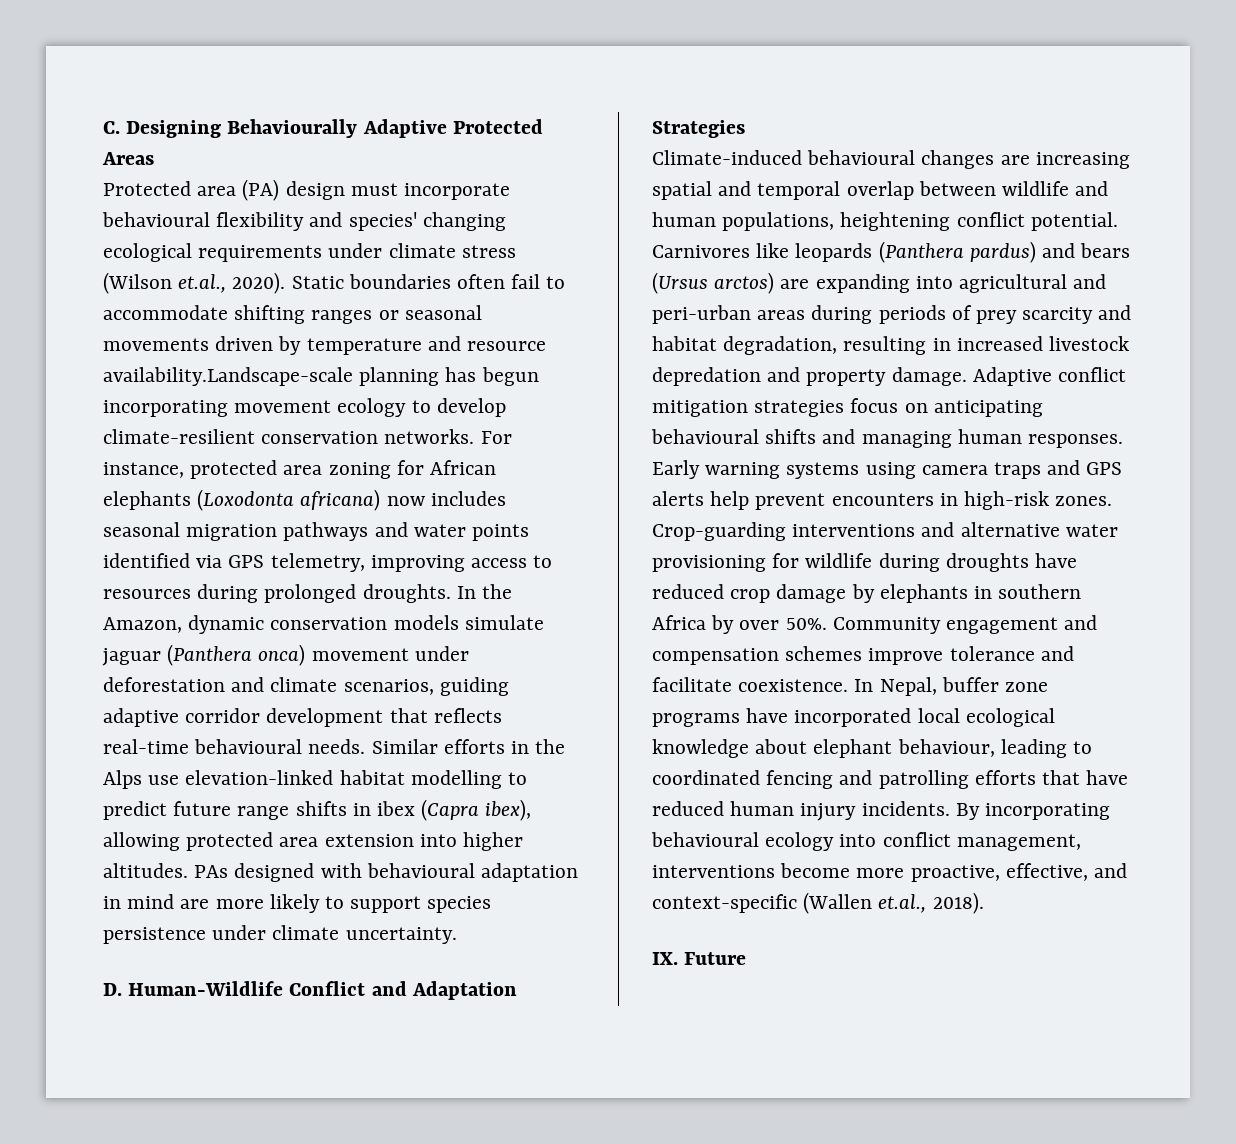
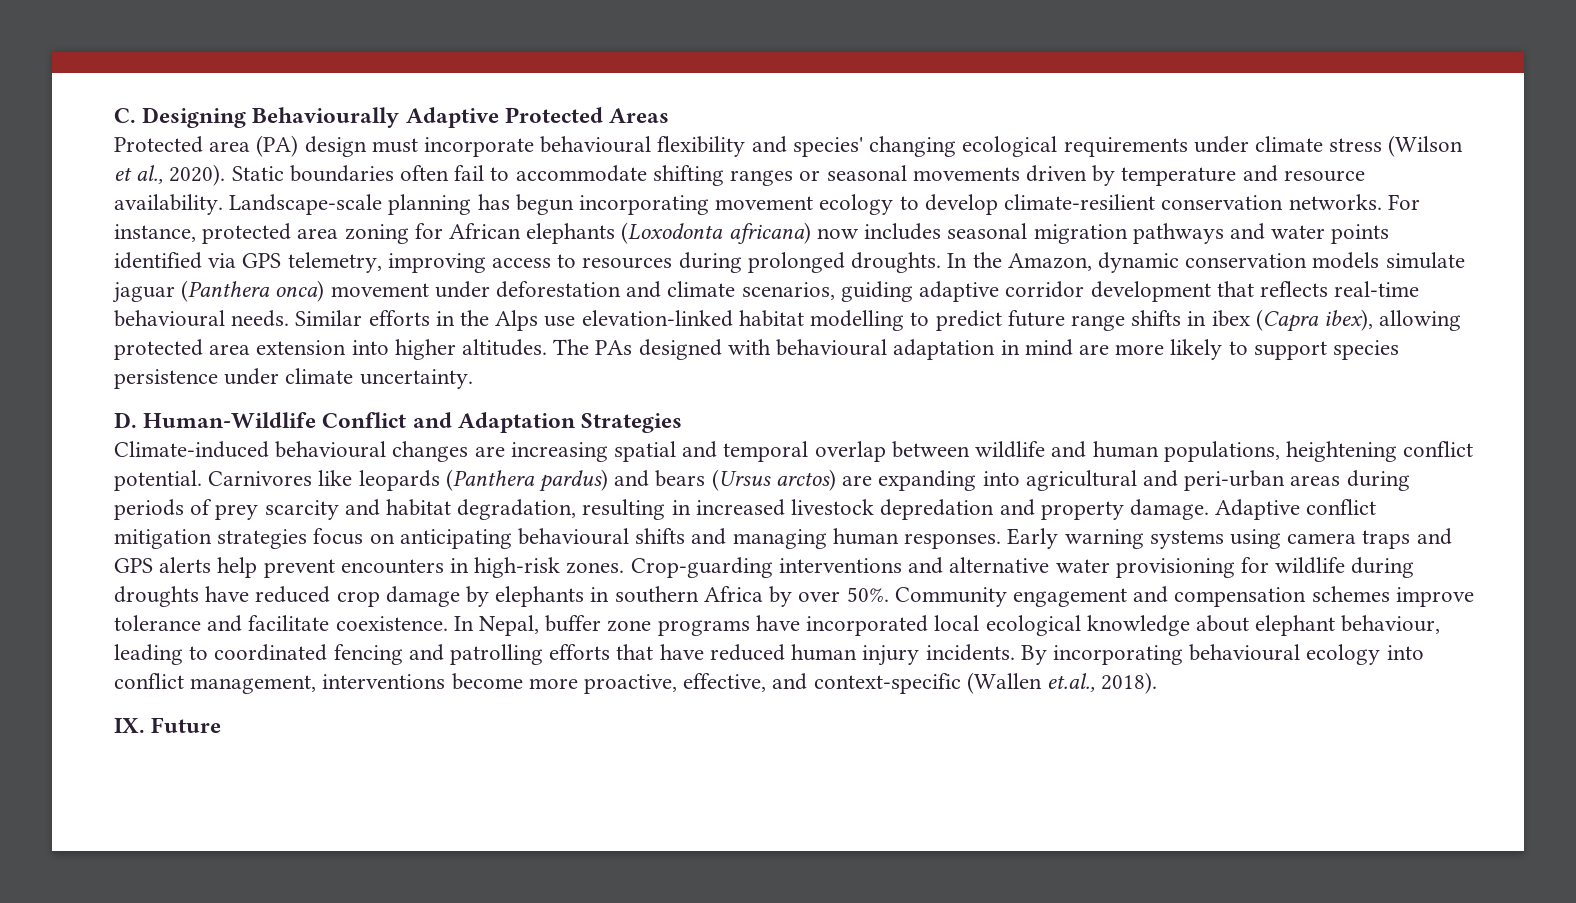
- Protected area (PA) design must incorporate behavioural flexibility and species' changing ecological requirements under climate stress (Wilson et.al., 2020).
+ Protected area (PA) design must incorporate behavioural flexibility and species' changing ecological requirements under climate stress (Wilson et al., 2020).
- Static boundaries often fail to accommodate shifting ranges or seasonal movements driven by temperature and resource availability.Landscape-scale planning has begun incorporating movement ecology to develop climate-resilient conservation networks.
+ Static boundaries often fail to accommodate shifting ranges or seasonal movements driven by temperature and resource availability. Landscape-scale planning has begun incorporating movement ecology to develop climate-resilient conservation networks.
- PAs designed with behavioural adaptation in mind are more likely to support species persistence under climate uncertainty.
+ The PAs designed with behavioural adaptation in mind are more likely to support species persistence under climate uncertainty.

